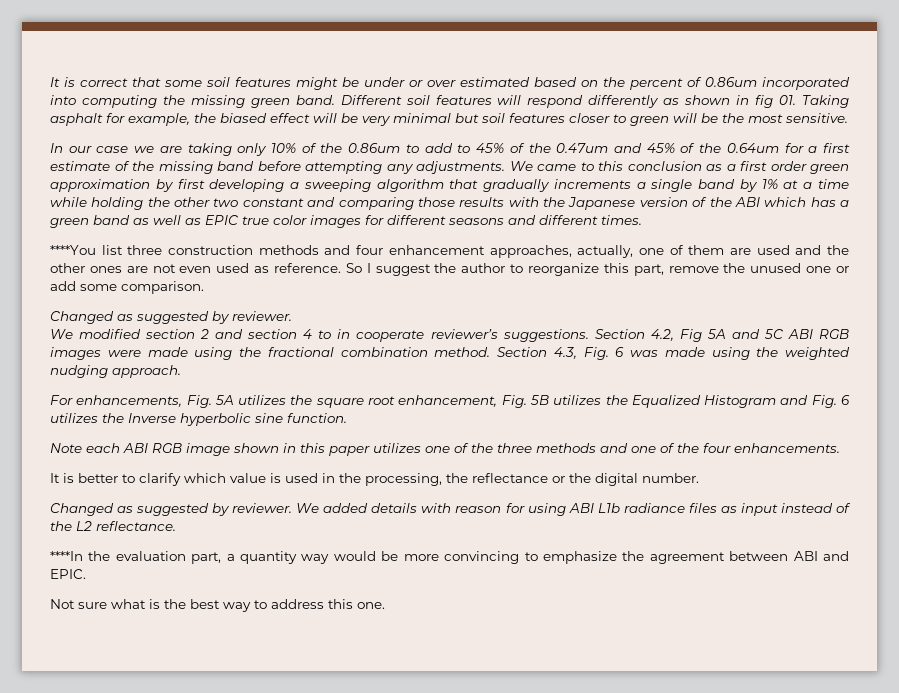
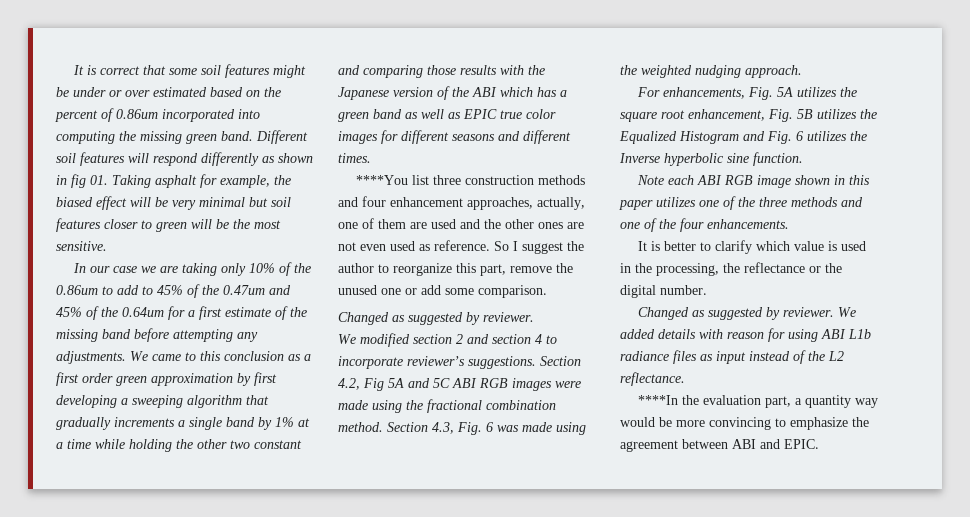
- We modified section 2 and section 4 to in cooperate reviewer’s suggestions.
+ We modified section 2 and section 4 to incorporate reviewer’s suggestions.
- Not sure what is the best way to address this one.

